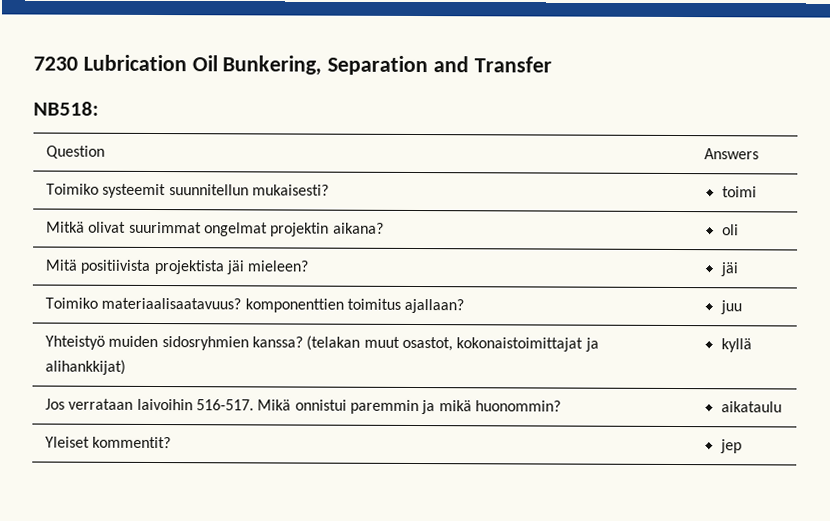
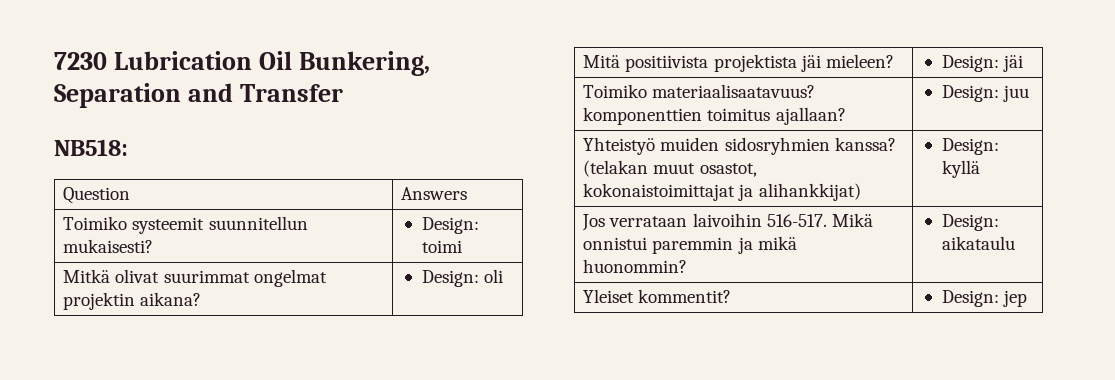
- Toimiko systeemit suunnitellun mukaisesti? | toimi
+ Toimiko systeemit suunnitellun mukaisesti? | Design: toimi
- Mitkä olivat suurimmat ongelmat projektin aikana? | oli
+ Mitkä olivat suurimmat ongelmat projektin aikana? | Design: oli
- Mitä positiivista projektista jäi mieleen? | jäi
+ Mitä positiivista projektista jäi mieleen? | Design: jäi
- Toimiko materiaalisaatavuus? komponenttien toimitus ajallaan? | juu
+ Toimiko materiaalisaatavuus? komponenttien toimitus ajallaan? | Design: juu
- Yhteistyö muiden sidosryhmien kanssa? (telakan muut osastot, kokonaistoimittajat ja alihankkijat) | kyllä
+ Yhteistyö muiden sidosryhmien kanssa? (telakan muut osastot, kokonaistoimittajat ja alihankkijat) | Design: kyllä
- Jos verrataan laivoihin 516-517. Mikä onnistui paremmin ja mikä huonommin? | aikataulu
+ Jos verrataan laivoihin 516-517. Mikä onnistui paremmin ja mikä huonommin? | Design: aikataulu
- Yleiset kommentit? | jep
+ Yleiset kommentit? | Design: jep

